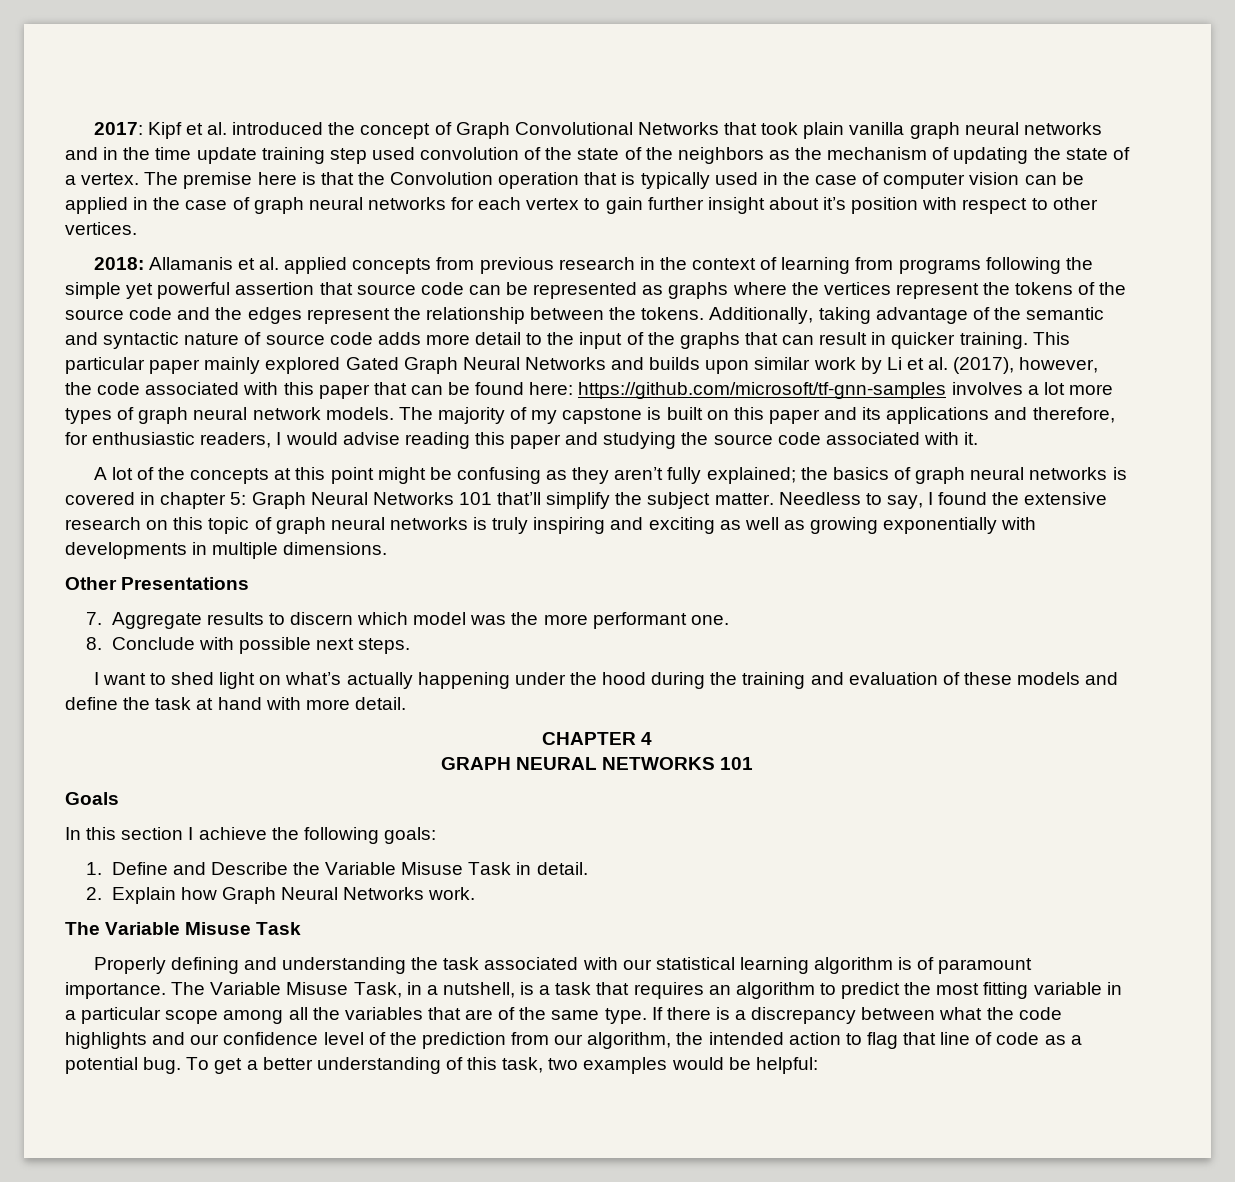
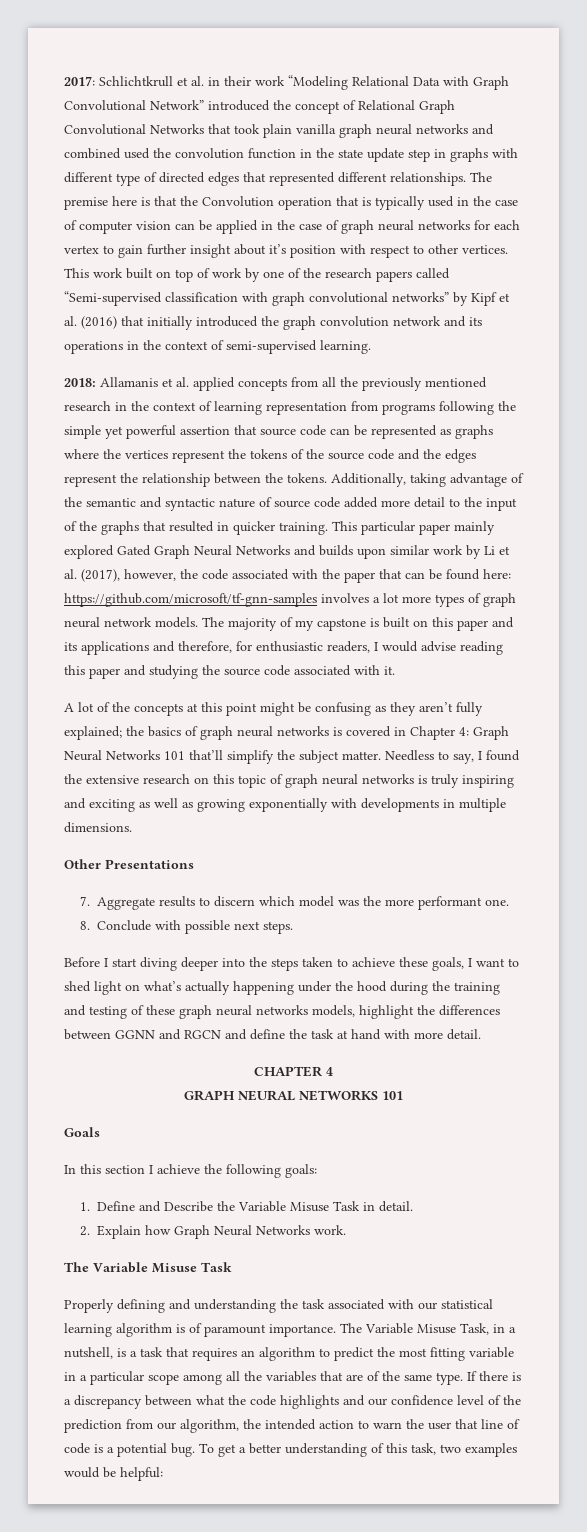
- 2017: Kipf et al. introduced the concept of Graph Convolutional Networks that took plain vanilla graph neural networks and in the time update training step used convolution of the state of the neighbors as the mechanism of updating the state of a vertex.
+ 2017: Schlichtkrull et al. in their work “Modeling Relational Data with Graph Convolutional Network” introduced the concept of Relational Graph Convolutional Networks that took plain vanilla graph neural networks and combined used the convolution function in the state update step in graphs with different type of directed edges that represented different relationships.
+ This work built on top of work by one of the research papers called “Semi-supervised classification with graph convolutional networks” by Kipf et al. (2016) that initially introduced the graph convolution network and its operations in the context of semi-supervised learning.
- 2018: Allamanis et al. applied concepts from previous research in the context of learning from programs following the simple yet powerful assertion that source code can be represented as graphs where the vertices represent the tokens of the source code and the edges represent the relationship between the tokens.
+ 2018: Allamanis et al. applied concepts from all the previously mentioned research in the context of learning representation from programs following the simple yet powerful assertion that source code can be represented as graphs where the vertices represent the tokens of the source code and the edges represent the relationship between the tokens.
- Additionally, taking advantage of the semantic and syntactic nature of source code adds more detail to the input of the graphs that can result in quicker training.
+ Additionally, taking advantage of the semantic and syntactic nature of source code added more detail to the input of the graphs that resulted in quicker training.
- This particular paper mainly explored Gated Graph Neural Networks and builds upon similar work by Li et al. (2017), however, the code associated with this paper that can be found here: https://github.com/microsoft/tf-gnn-samples involves a lot more types of graph neural network models.
+ This particular paper mainly explored Gated Graph Neural Networks and builds upon similar work by Li et al. (2017), however, the code associated with the paper that can be found here: https://github.com/microsoft/tf-gnn-samples involves a lot more types of graph neural network models.
- A lot of the concepts at this point might be confusing as they aren’t fully explained; the basics of graph neural networks is covered in chapter 5: Graph Neural Networks 101 that’ll simplify the subject matter.
+ A lot of the concepts at this point might be confusing as they aren’t fully explained; the basics of graph neural networks is covered in Chapter 4: Graph Neural Networks 101 that’ll simplify the subject matter.
- I want to shed light on what’s actually happening under the hood during the training and evaluation of these models and define the task at hand with more detail.
+ Before I start diving deeper into the steps taken to achieve these goals, I want to shed light on what’s actually happening under the hood during the training and testing of these graph neural networks models, highlight the differences between GGNN and RGCN and define the task at hand with more detail.
- If there is a discrepancy between what the code highlights and our confidence level of the prediction from our algorithm, the intended action to flag that line of code as a potential bug.
+ If there is a discrepancy between what the code highlights and our confidence level of the prediction from our algorithm, the intended action to warn the user that line of code is a potential bug.

